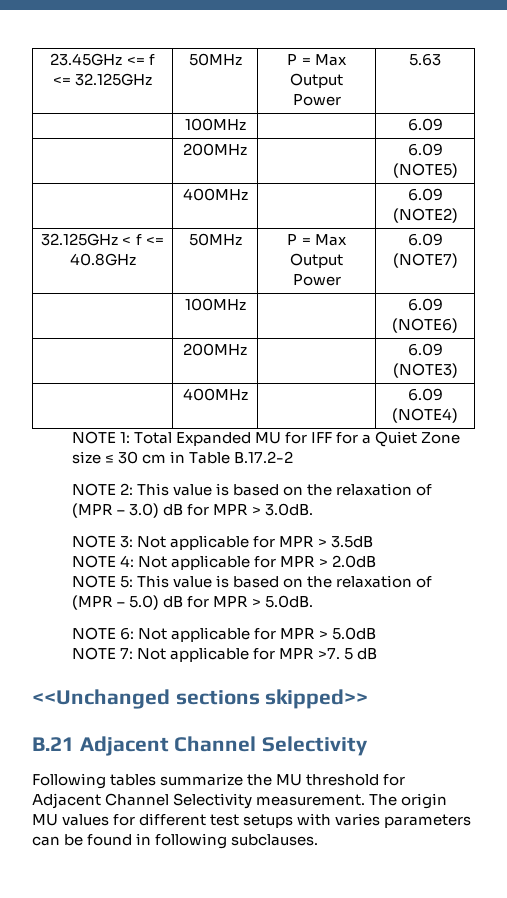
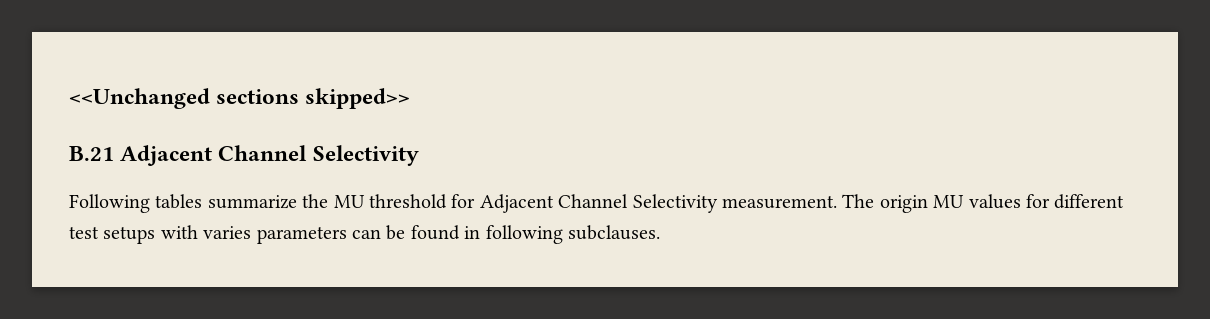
- 23.45GHz <= f <= 32.125GHz | 50MHz | P = Max Output Power | 5.63
- | 100MHz | | 6.09
- | 200MHz | | 6.09 (NOTE5)
- | 400MHz | | 6.09 (NOTE2)
- 32.125GHz < f <= 40.8GHz | 50MHz | P = Max Output Power | 6.09 (NOTE7)
- | 100MHz | | 6.09 (NOTE6)
- | 200MHz | | 6.09 (NOTE3)
- | 400MHz | | 6.09 (NOTE4)
- NOTE 1: Total Expanded MU for IFF for a Quiet Zone size ≤ 30 cm in Table B.17.2-2
- NOTE 2: This value is based on the relaxation of (MPR – 3.0) dB for MPR > 3.0dB.
- NOTE 3: Not applicable for MPR > 3.5dB
- NOTE 4: Not applicable for MPR > 2.0dB
- NOTE 5: This value is based on the relaxation of (MPR – 5.0) dB for MPR > 5.0dB.
- NOTE 6: Not applicable for MPR > 5.0dB
- NOTE 7: Not applicable for MPR >7. 5 dB

